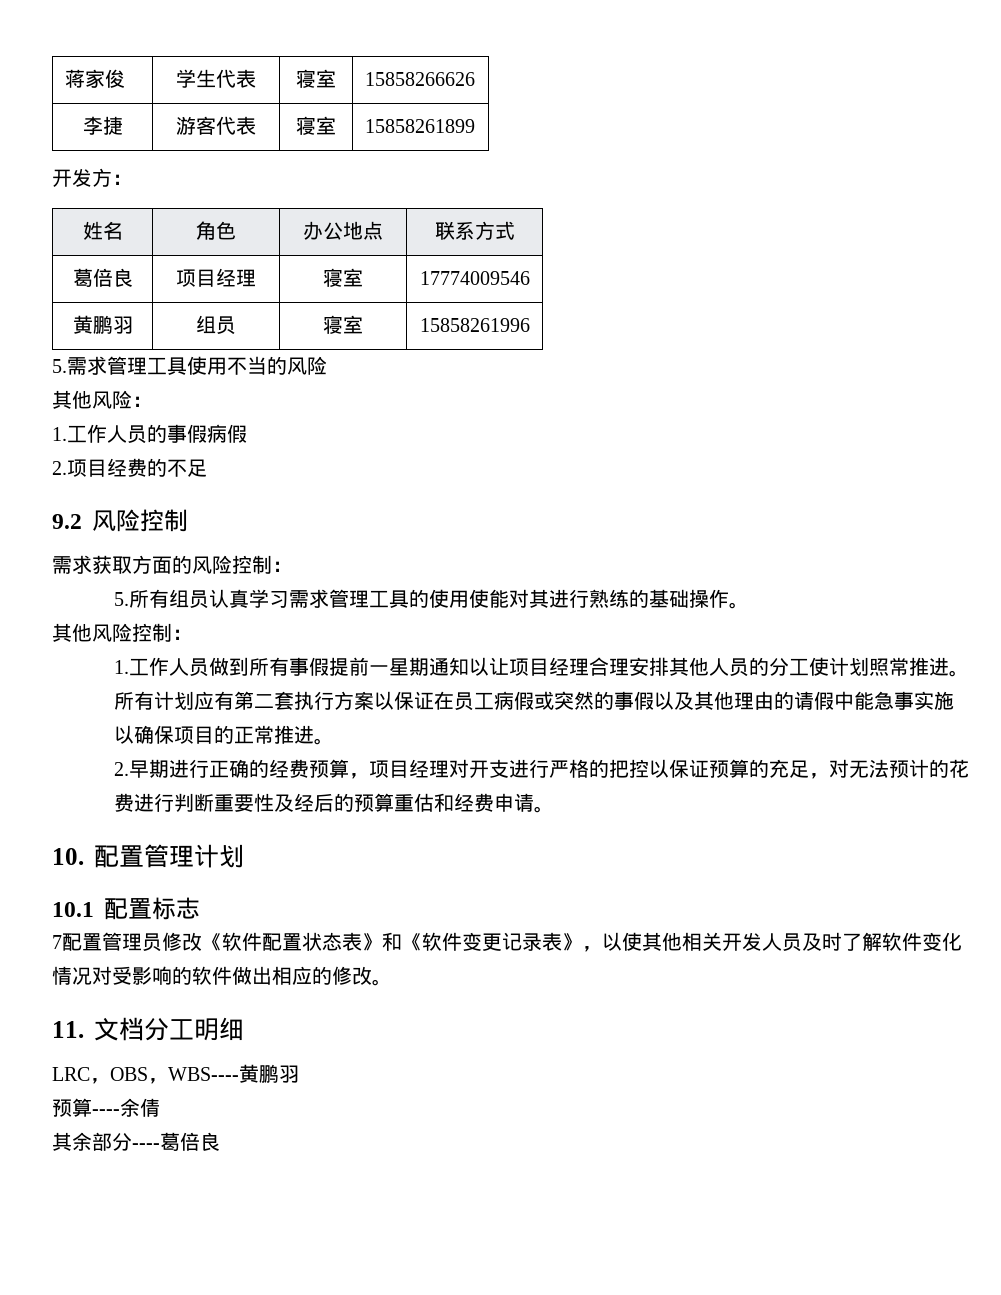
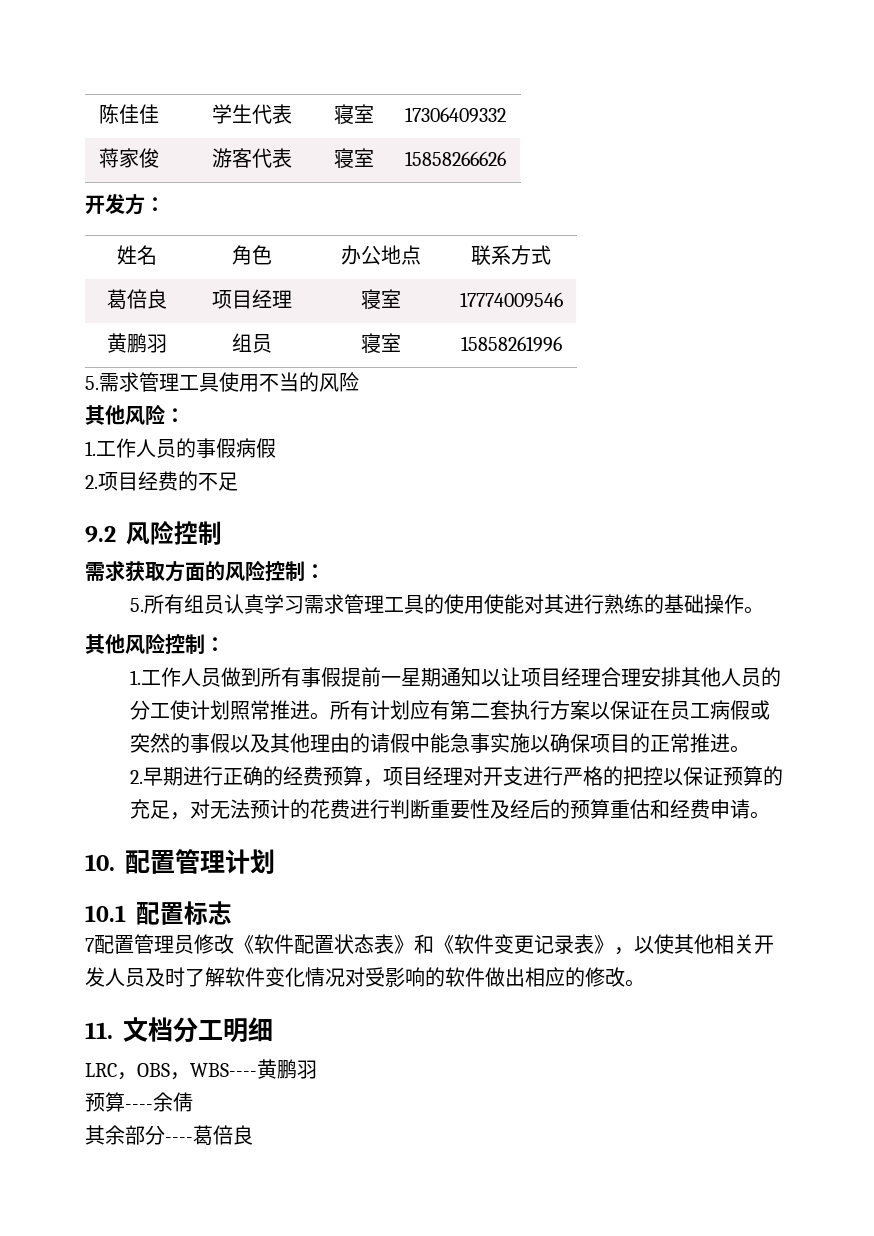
- 蒋家俊 | 学生代表 | 寝室 | 15858266626
- 李捷 | 游客代表 | 寝室 | 15858261899
+ 陈佳佳 | 学生代表 | 寝室 | 17306409332
+ 蒋家俊 | 游客代表 | 寝室 | 15858266626

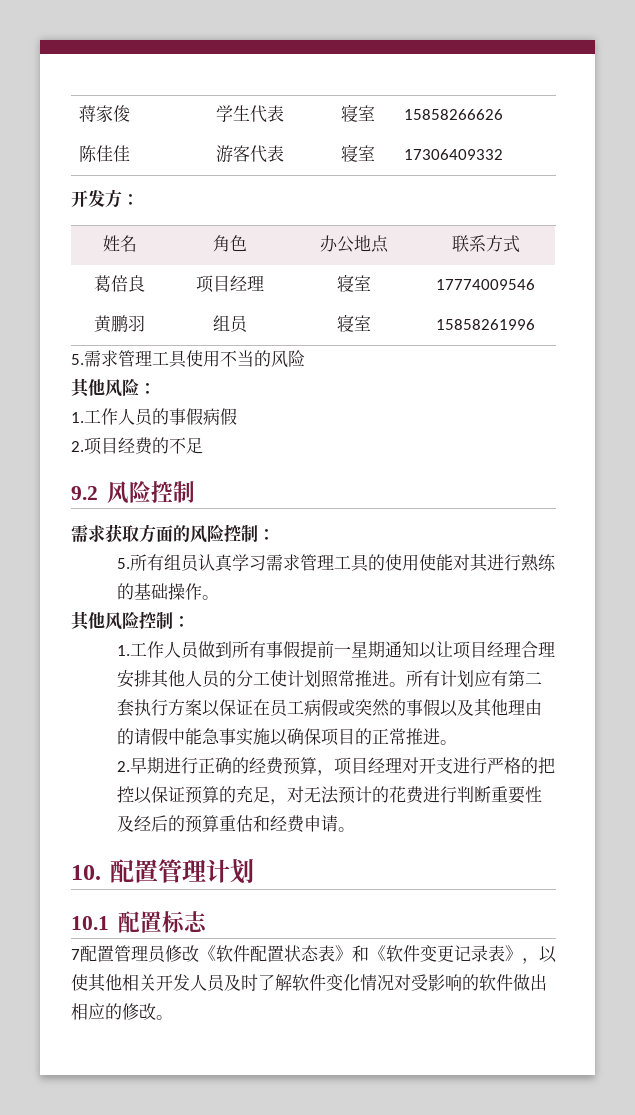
- 陈佳佳 | 学生代表 | 寝室 | 17306409332
- 蒋家俊 | 游客代表 | 寝室 | 15858266626
+ 蒋家俊 | 学生代表 | 寝室 | 15858266626
+ 陈佳佳 | 游客代表 | 寝室 | 17306409332
- 11.文档分工明细
- LRC，OBS，WBS----黄鹏羽
- 预算----余倩
- 其余部分----葛倍良

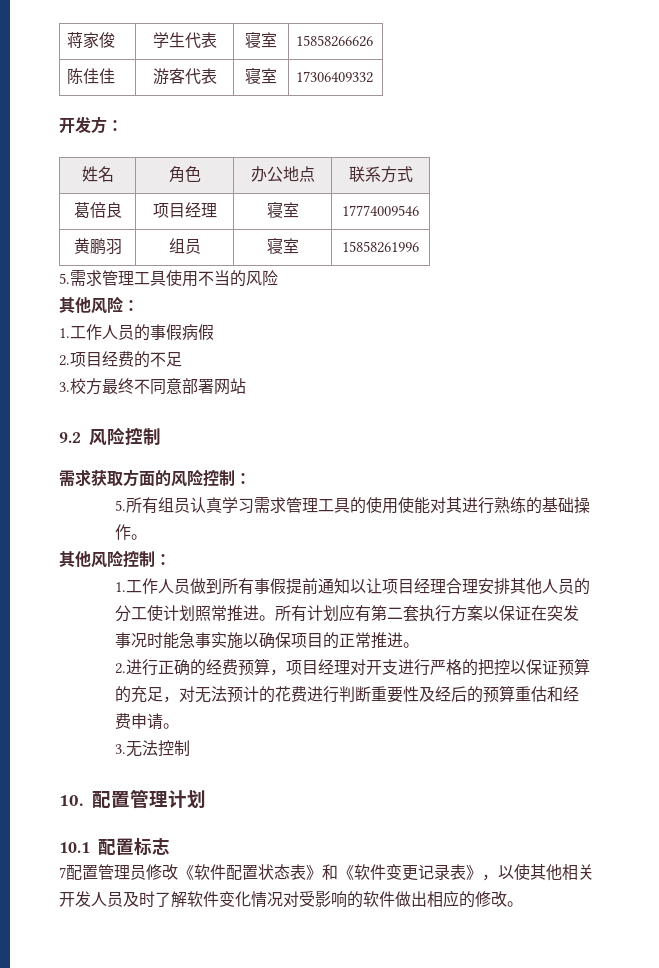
+ 3.校方最终不同意部署网站
- 1.工作人员做到所有事假提前一星期通知以让项目经理合理安排其他人员的分工使计划照常推进。
+ 1.工作人员做到所有事假提前通知以让项目经理合理安排其他人员的分工使计划照常推进。
- 所有计划应有第二套执行方案以保证在员工病假或突然的事假以及其他理由的请假中能急事实施以确保项目的正常推进。
+ 所有计划应有第二套执行方案以保证在突发事况时能急事实施以确保项目的正常推进。
- 2.早期进行正确的经费预算，项目经理对开支进行严格的把控以保证预算的充足，对无法预计的花费进行判断重要性及经后的预算重估和经费申请。
+ 2.进行正确的经费预算，项目经理对开支进行严格的把控以保证预算的充足，对无法预计的花费进行判断重要性及经后的预算重估和经费申请。
+ 3.无法控制

